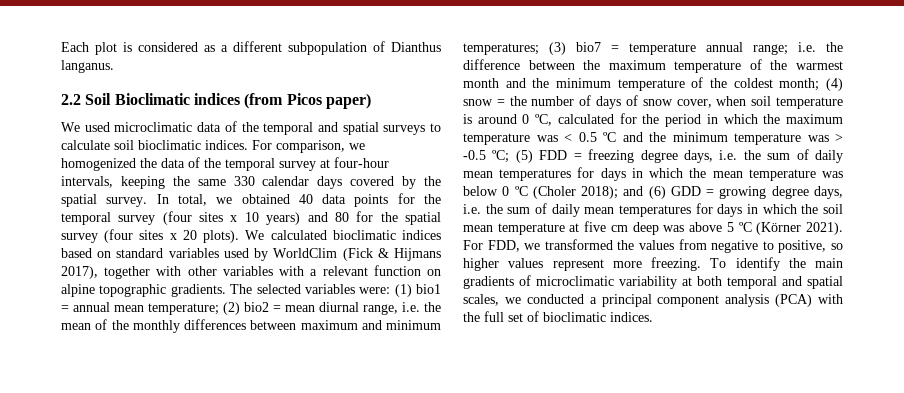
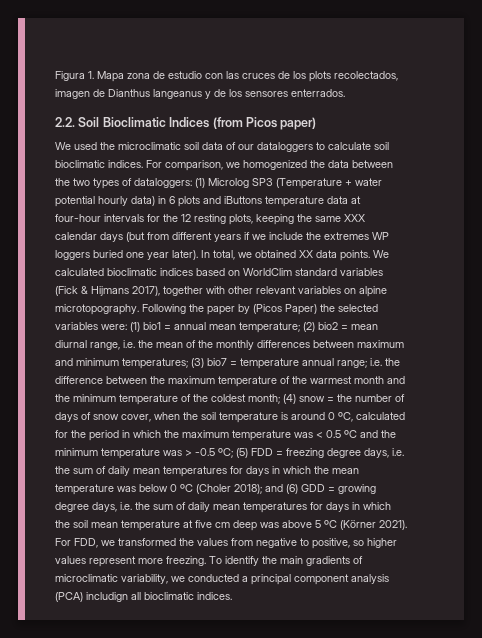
- Each plot is considered as a different subpopulation of Dianthus langanus.
- 2.2 Soil Bioclimatic indices (from Picos paper)
+ Figura 1. Mapa zona de estudio con las cruces de los plots recolectados, imagen de Dianthus langeanus y de los sensores enterrados.
+ 2.2. Soil Bioclimatic Indices (from Picos paper)
- We used microclimatic data of the temporal and spatial surveys to calculate soil bioclimatic indices.
+ We used the microclimatic soil data of our dataloggers to calculate soil bioclimatic indices.
- For comparison, we homogenized the data of the temporal survey at four-hour intervals, keeping the same 330 calendar days covered by the spatial survey. In total, we obtained 40 data points for the temporal survey (four sites x 10 years) and 80 for the spatial survey (four sites x 20 plots).
+ For comparison, we homogenized the data between the two types of dataloggers: (1) Microlog SP3 (Temperature + water potential hourly data) in 6 plots and iButtons temperature data at four-hour intervals for the 12 resting plots, keeping the same XXX calendar days (but from different years if we include the extremes WP loggers buried one year later). In total, we obtained XX data points.
- We calculated bioclimatic indices based on standard variables used by WorldClim (Fick & Hijmans 2017), together with other variables with a relevant function on alpine topographic gradients. The selected variables were:
+ We calculated bioclimatic indices based on WorldClim standard variables (Fick & Hijmans 2017), together with other relevant variables on alpine microtopography. Following the paper by (Picos Paper) the selected variables were:
- (4) snow = the number of days of snow cover, when soil temperature is around 0 ºC, calculated for the period in which the maximum temperature was < 0.5 ºC and the minimum temperature was > -0.5 ºC;
+ (4) snow = the number of days of snow cover, when the soil temperature is around 0 ºC, calculated for the period in which the maximum temperature was < 0.5 ºC and the minimum temperature was > -0.5 ºC;
- To identify the main gradients of microclimatic variability at both temporal and spatial scales, we conducted a principal component analysis (PCA) with the full set of bioclimatic indices.
+ To identify the main gradients of microclimatic variability, we conducted a principal component analysis (PCA) includign all bioclimatic indices.

